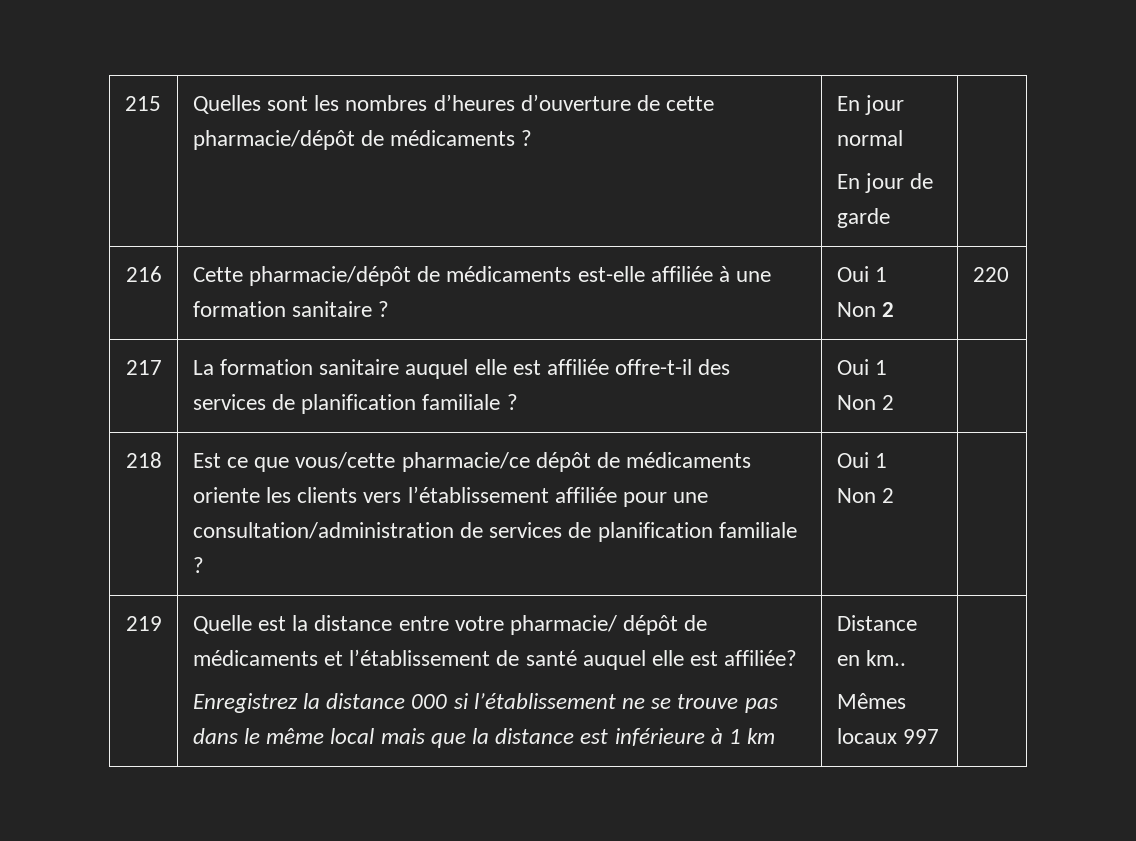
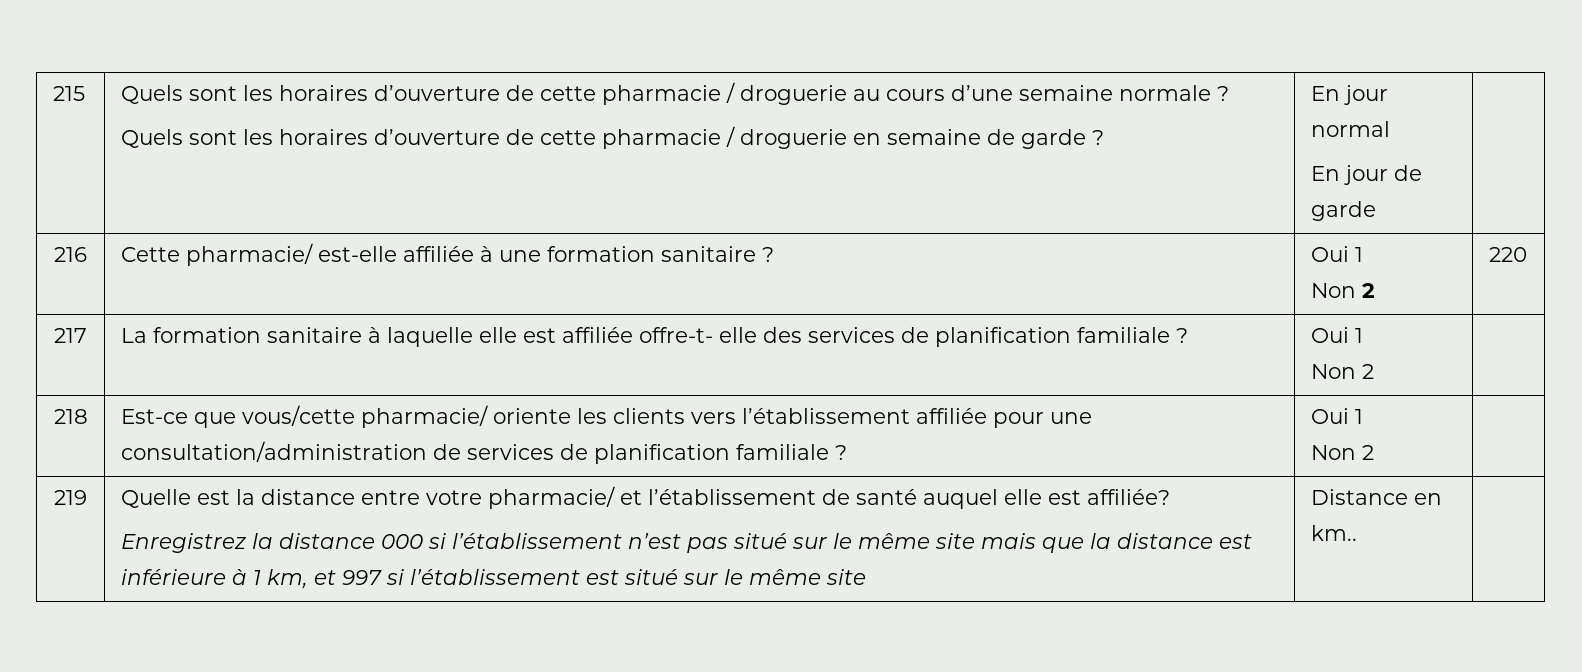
- 215 | Quelles sont les nombres d’heures d’ouverture de cette pharmacie/dépôt de médicaments ? | En jour normal
+ 215 | Quels sont les horaires d’ouverture de cette pharmacie / droguerie au cours d’une semaine normale ?
+ Quels sont les horaires d’ouverture de cette pharmacie / droguerie en semaine de garde ? | En jour normal
- 216 | Cette pharmacie/dépôt de médicaments est-elle affiliée à une formation sanitaire ? | Oui 1
+ 216 | Cette pharmacie/ est-elle affiliée à une formation sanitaire ? | Oui 1
- 217 | La formation sanitaire auquel elle est affiliée offre-t-il des services de planification familiale ? | Oui 1
+ 217 | La formation sanitaire à laquelle elle est affiliée offre-t- elle des services de planification familiale ? | Oui 1
- 218 | Est ce que vous/cette pharmacie/ce dépôt de médicaments oriente les clients vers l’établissement affiliée pour une consultation/administration de services de planification familiale ? | Oui 1
+ 218 | Est-ce que vous/cette pharmacie/ oriente les clients vers l’établissement affiliée pour une consultation/administration de services de planification familiale ? | Oui 1
- Quelle est la distance entre votre pharmacie/ dépôt de médicaments et l’établissement de santé auquel elle est affiliée?
+ Quelle est la distance entre votre pharmacie/ et l’établissement de santé auquel elle est affiliée?
- Enregistrez la distance 000 si l’établissement ne se trouve pas dans le même local mais que la distance est inférieure à 1 km
+ Enregistrez la distance 000 si l’établissement n’est pas situé sur le même site mais que la distance est inférieure à 1 km, et 997 si l’établissement est situé sur le même site
- Mêmes locaux 997

